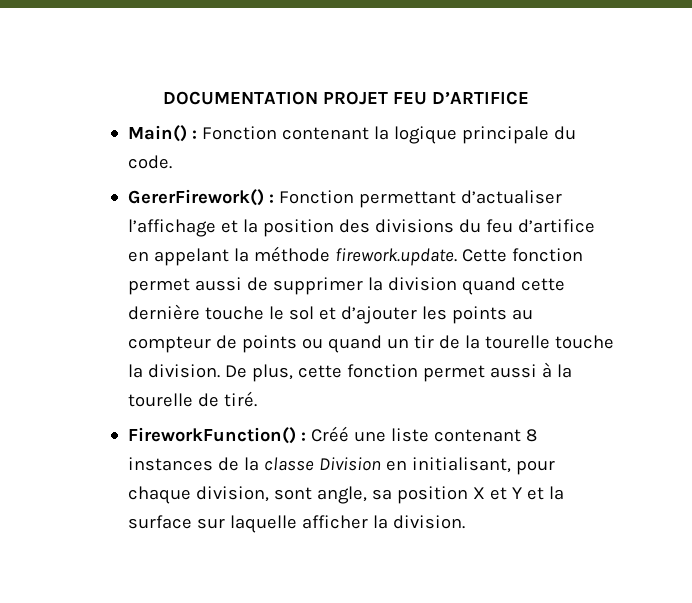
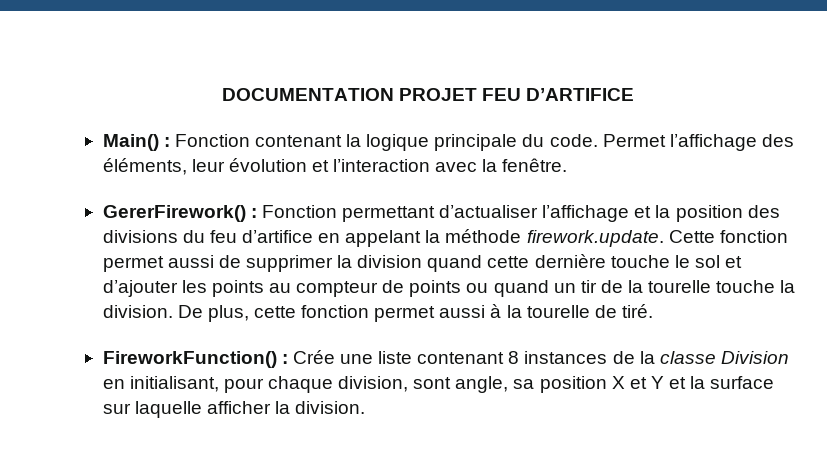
+ Permet l’affichage des éléments, leur évolution et l’interaction avec la fenêtre.
- FireworkFunction() : Créé une liste contenant 8 instances de la classe Division en initialisant, pour chaque division, sont angle, sa position X et Y et la surface sur laquelle afficher la division.
+ FireworkFunction() : Crée une liste contenant 8 instances de la classe Division en initialisant, pour chaque division, sont angle, sa position X et Y et la surface sur laquelle afficher la division.

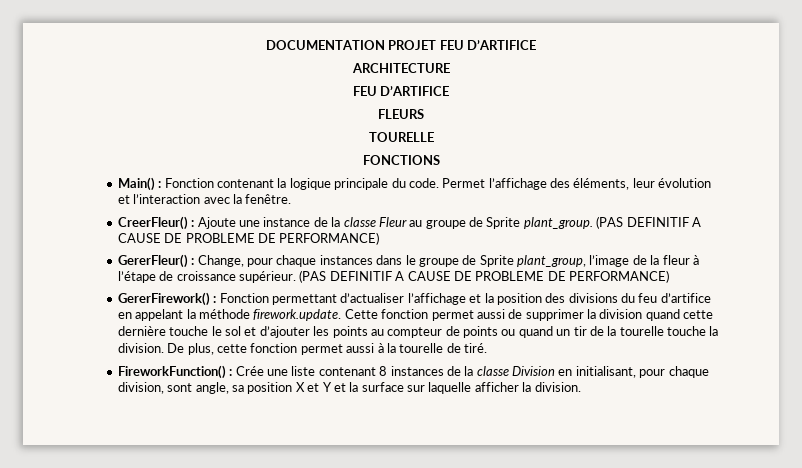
+ ARCHITECTURE
+ FEU D’ARTIFICE
+ FLEURS
+ TOURELLE
+ FONCTIONS
+ CreerFleur() : Ajoute une instance de la classe Fleur au groupe de Sprite plant_group. (PAS DEFINITIF A CAUSE DE PROBLEME DE PERFORMANCE)
+ GererFleur() : Change, pour chaque instances dans le groupe de Sprite plant_group, l’image de la fleur à l’étape de croissance supérieur. (PAS DEFINITIF A CAUSE DE PROBLEME DE PERFORMANCE)

